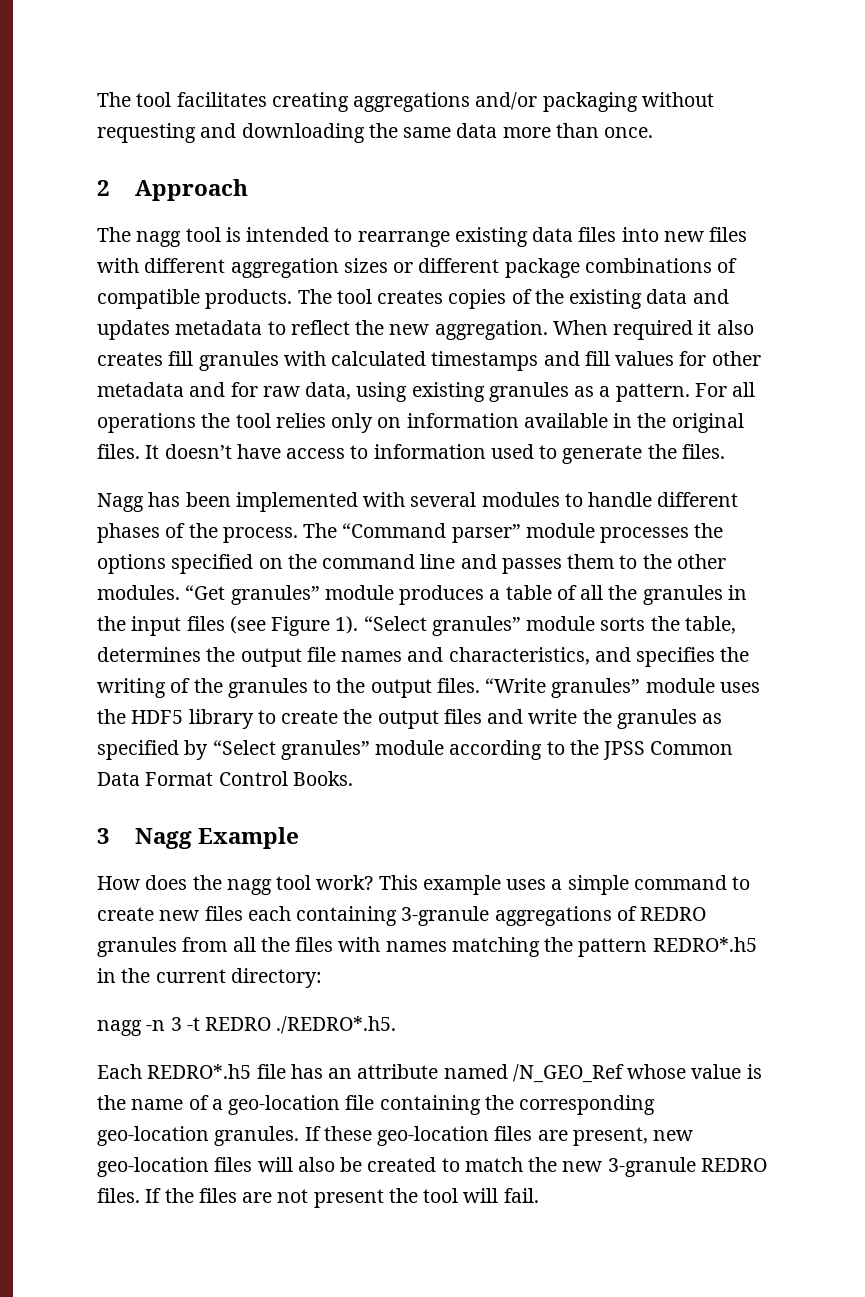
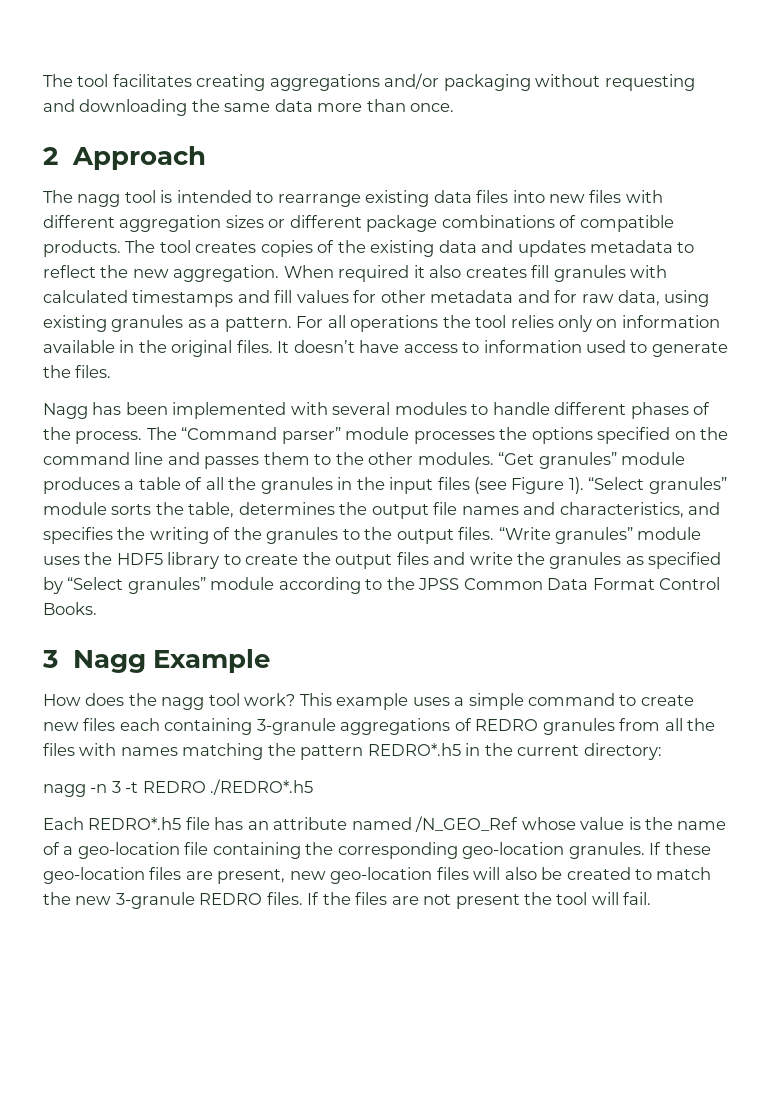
- nagg -n 3 -t REDRO ./REDRO*.h5.
+ nagg -n 3 -t REDRO ./REDRO*.h5

